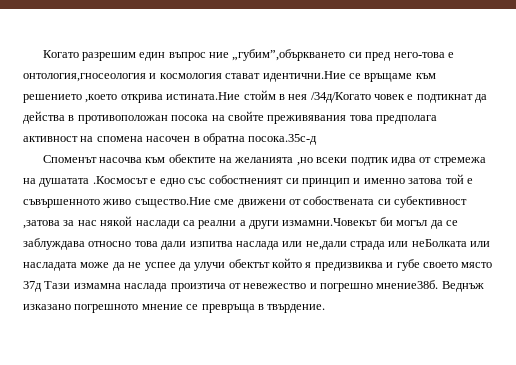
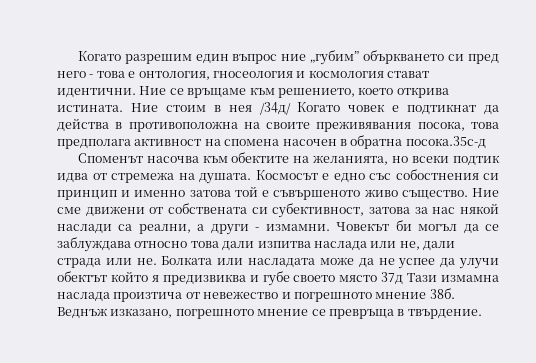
- Когато разрешим един въпрос ние „губим”,объркването си пред него-това е онтология,гносеология и космология стават идентични.Ние се връщаме към решението ,което открива истината.Ние стойм в нея /34д/Когато човек е подтикнат да действа в противоположан посока на свойте преживявания това предполага активност на спомена насочен в обратна посока.35с-д
+ Когато разрешим един въпрос ние „губим” объркването си пред него - това е онтология, гносеология и космология стават идентични. Ние се връщаме към решението, което открива истината. Ние стоим в нея /34д/ Когато човек е подтикнат да действа в противоположна на своите преживявания посока, това предполага активност на спомена насочен в обратна посока.35с-д
- Споменът насочва към обектите на желанията ,но всеки подтик идва от стремежа на душатата .Космосът е едно със собостненият си принцип и именно затова той е съвършенното живо същество.Ние сме движени от собоствената си субективност ,затова за нас някой наслади са реални а други измамни.Човекът би могъл да се заблуждава относно това дали изпитва наслада или не,дали страда или неБолката или насладата може да не успее да улучи обектът който я предизвиква и губе своето място 37д Тази измамна наслада произтича от невежество и погрешно мнение38б. Веднъж изказано погрешното мнение се превръща в твърдение.
+ Споменът насочва към обектите на желанията, но всеки подтик идва от стремежа на душата. Космосът е едно със собостнения си принцип и именно затова той е съвършеното живо същество. Ние сме движени от собствената си субективност, затова за нас някой наслади са реални, а други - измамни. Човекът би могъл да се заблуждава относно това дали изпитва наслада или не, дали страда или не. Болката или насладата може да не успее да улучи обектът който я предизвиква и губе своето място 37д Тази измамна наслада произтича от невежество и погрешното мнение 38б. Веднъж изказано, погрешното мнение се превръща в твърдение.

